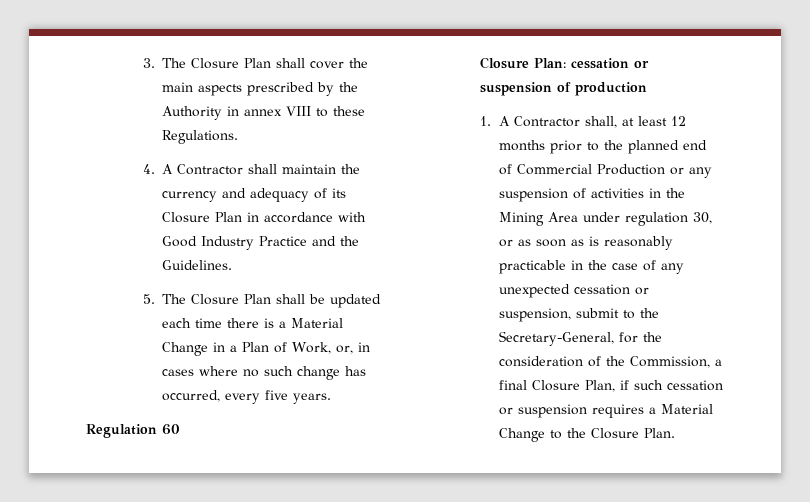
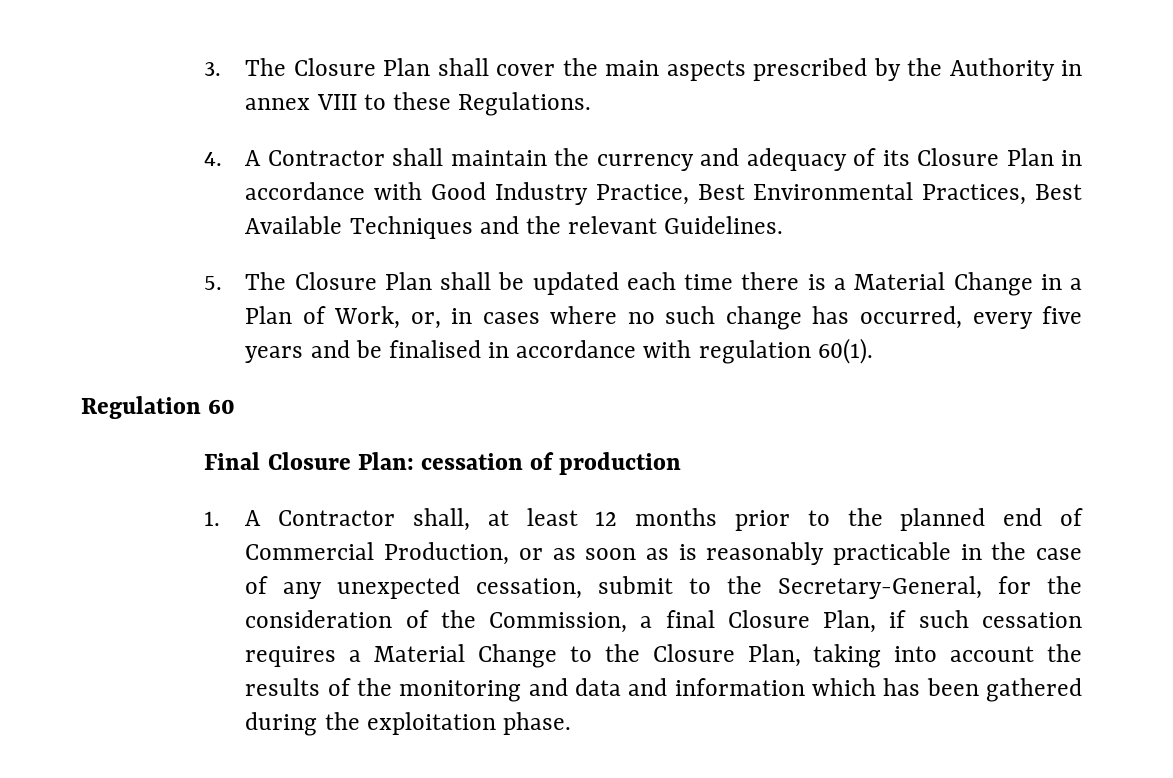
- 4. A Contractor shall maintain the currency and adequacy of its Closure Plan in accordance with Good Industry Practice and the Guidelines.
+ 4. A Contractor shall maintain the currency and adequacy of its Closure Plan in accordance with Good Industry Practice, Best Environmental Practices, Best Available Techniques and the relevant Guidelines.
- 5. The Closure Plan shall be updated each time there is a Material Change in a Plan of Work, or, in cases where no such change has occurred, every five years.
+ 5. The Closure Plan shall be updated each time there is a Material Change in a Plan of Work, or, in cases where no such change has occurred, every five years and be finalised in accordance with regulation 60(1).
- Closure Plan: cessation or suspension of production
+ Final Closure Plan: cessation of production
- 1. A Contractor shall, at least 12 months prior to the planned end of Commercial Production or any suspension of activities in the Mining Area under regulation 30, or as soon as is reasonably practicable in the case of any unexpected cessation or suspension, submit to the Secretary-General, for the consideration of the Commission, a final Closure Plan, if such cessation or suspension requires a Material Change to the Closure Plan.
+ 1. A Contractor shall, at least 12 months prior to the planned end of Commercial Production, or as soon as is reasonably practicable in the case of any unexpected cessation, submit to the Secretary-General, for the consideration of the Commission, a final Closure Plan, if such cessation requires a Material Change to the Closure Plan, taking into account the results of the monitoring and data and information which has been gathered during the exploitation phase.

